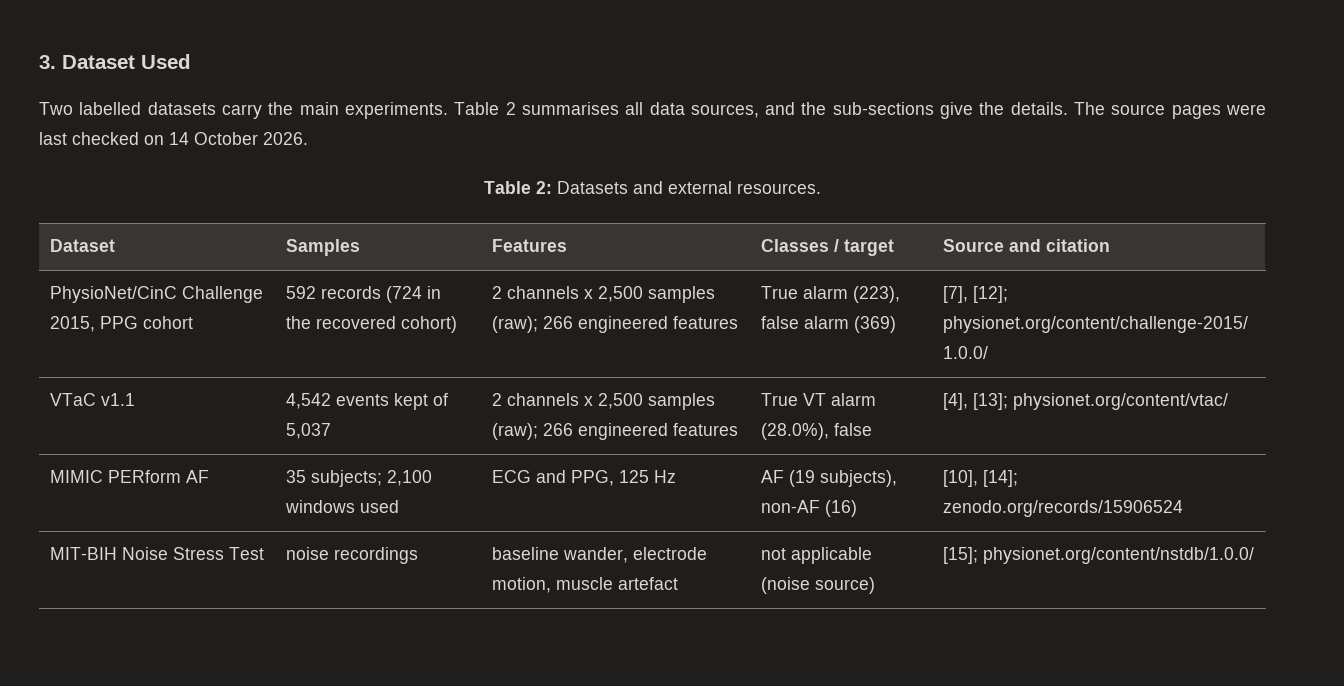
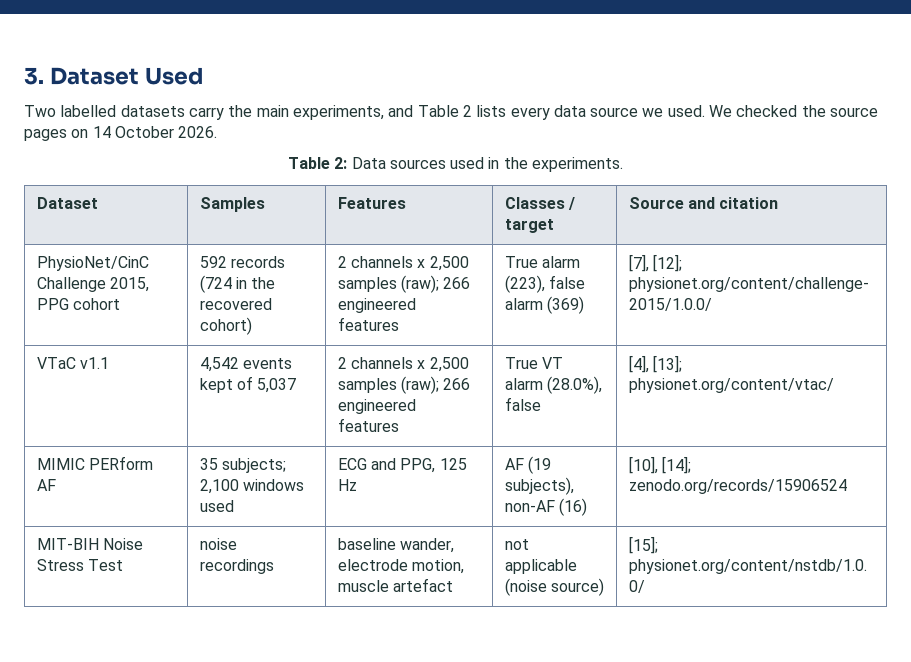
- Two labelled datasets carry the main experiments. Table 2 summarises all data sources, and the sub-sections give the details. The source pages were last checked on 14 October 2026.
+ Two labelled datasets carry the main experiments, and Table 2 lists every data source we used. We checked the source pages on 14 October 2026.
- Table 2: Datasets and external resources.
+ Table 2: Data sources used in the experiments.

